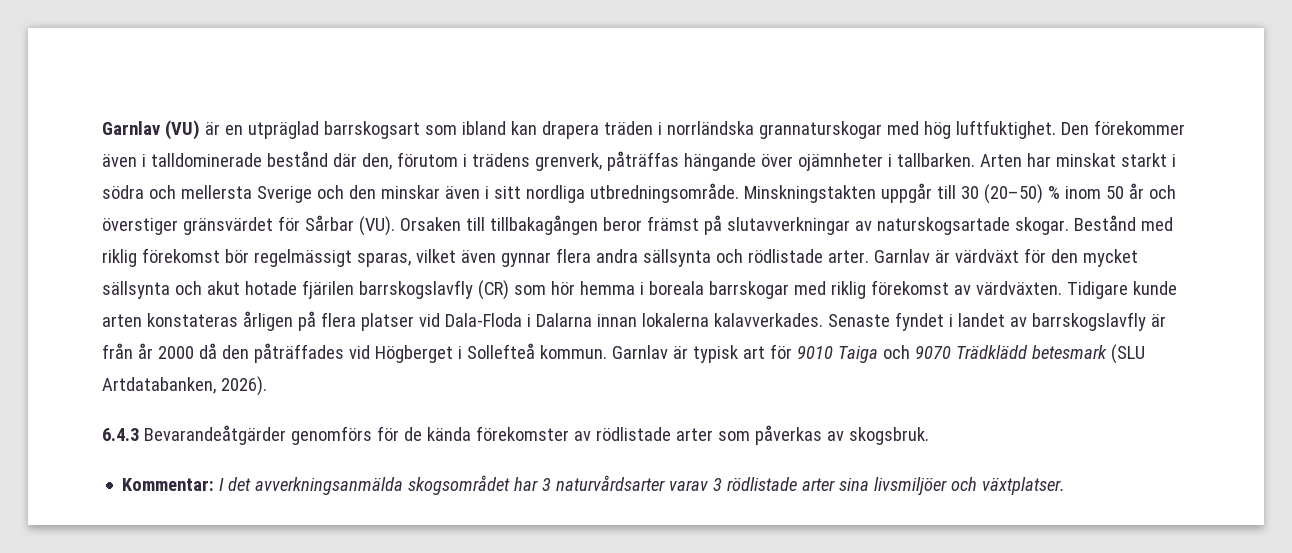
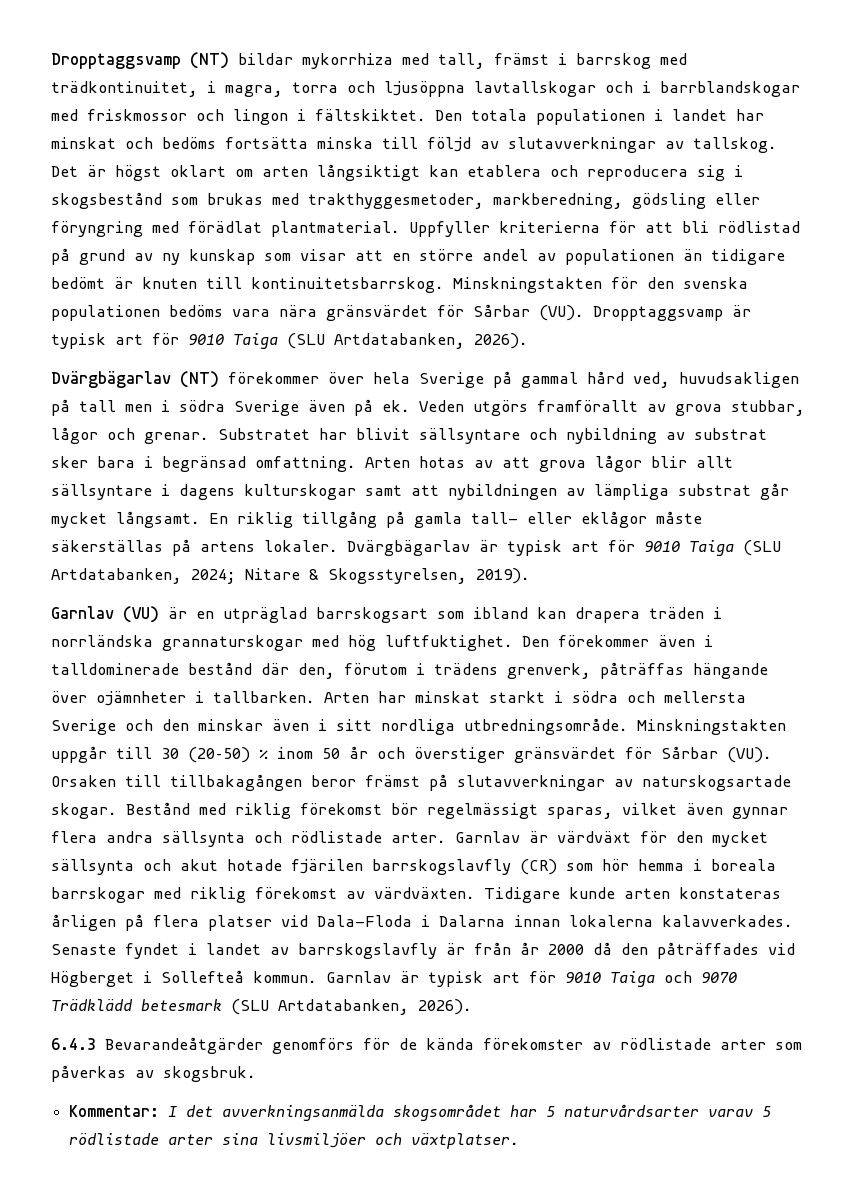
+ Dropptaggsvamp (NT) bildar mykorrhiza med tall, främst i barrskog med trädkontinuitet, i magra, torra och ljusöppna lavtallskogar och i barrblandskogar med friskmossor och lingon i fältskiktet. Den totala populationen i landet har minskat och bedöms fortsätta minska till följd av slutavverkningar av tallskog. Det är högst oklart om arten långsiktigt kan etablera och reproducera sig i skogsbestånd som brukas med trakthyggesmetoder, markberedning, gödsling eller föryngring med förädlat plantmaterial. Uppfyller kriterierna för att bli rödlistad på grund av ny kunskap som visar att en större andel av populationen än tidigare bedömt är knuten till kontinuitetsbarrskog. Minskningstakten för den svenska populationen bedöms vara nära gränsvärdet för Sårbar (VU). Dropptaggsvamp är typisk art för 9010 Taiga (SLU Artdatabanken, 2026).
+ Dvärgbägarlav (NT) förekommer över hela Sverige på gammal hård ved, huvudsakligen på tall men i södra Sverige även på ek. Veden utgörs framförallt av grova stubbar, lågor och grenar. Substratet har blivit sällsyntare och nybildning av substrat sker bara i begränsad omfattning. Arten hotas av att grova lågor blir allt sällsyntare i dagens kulturskogar samt att nybildningen av lämpliga substrat går mycket långsamt. En riklig tillgång på gamla tall- eller eklågor måste säkerställas på artens lokaler. Dvärgbägarlav är typisk art för 9010 Taiga (SLU Artdatabanken, 2024; Nitare & Skogsstyrelsen, 2019).
- Kommentar: I det avverkningsanmälda skogsområdet har 3 naturvårdsarter varav 3 rödlistade arter sina livsmiljöer och växtplatser.
+ Kommentar: I det avverkningsanmälda skogsområdet har 5 naturvårdsarter varav 5 rödlistade arter sina livsmiljöer och växtplatser.

